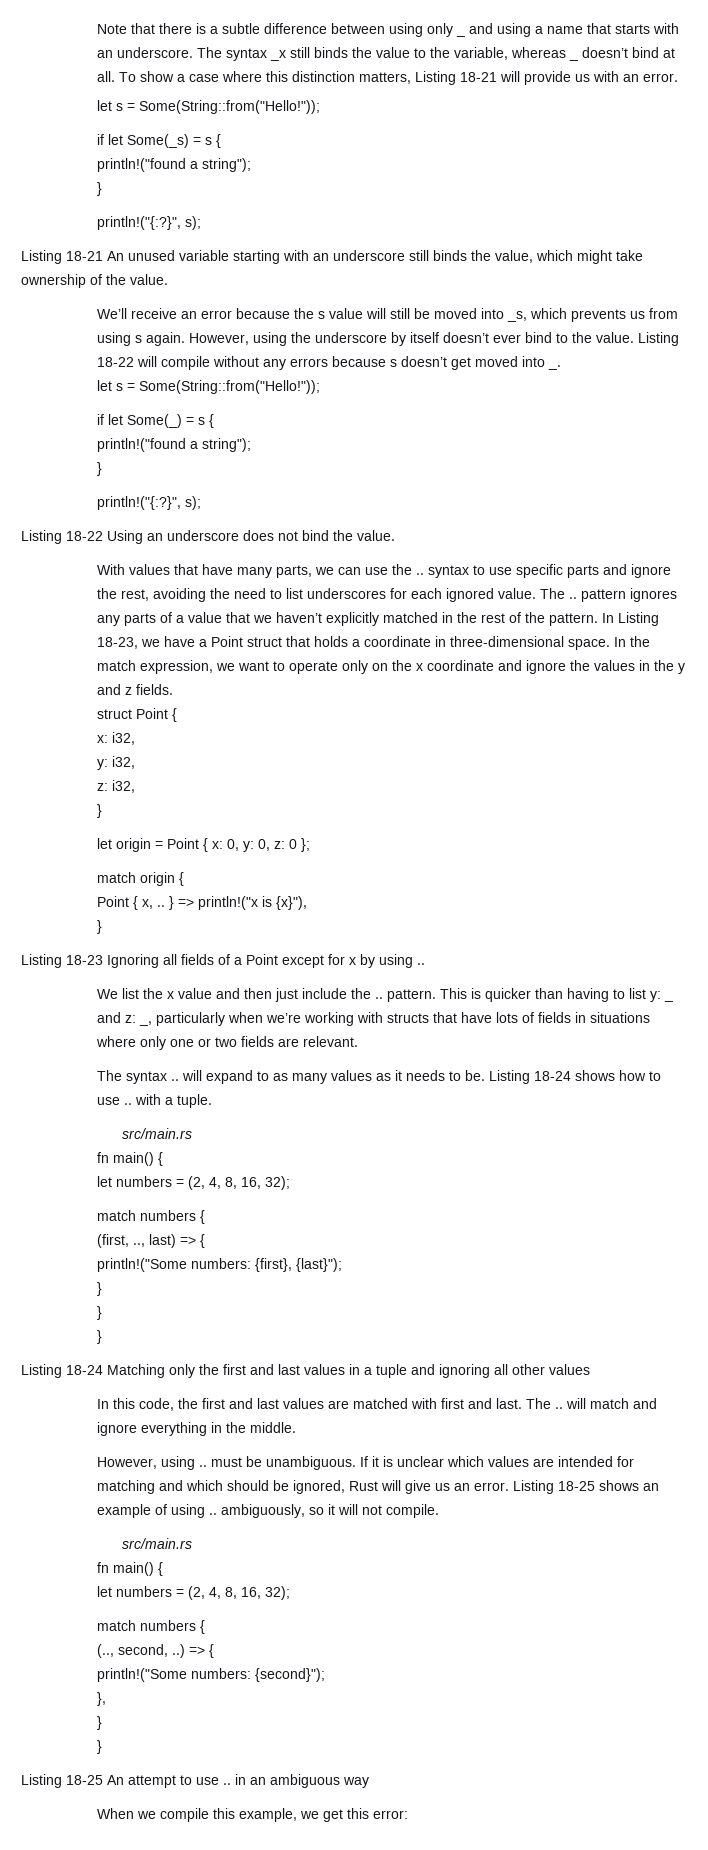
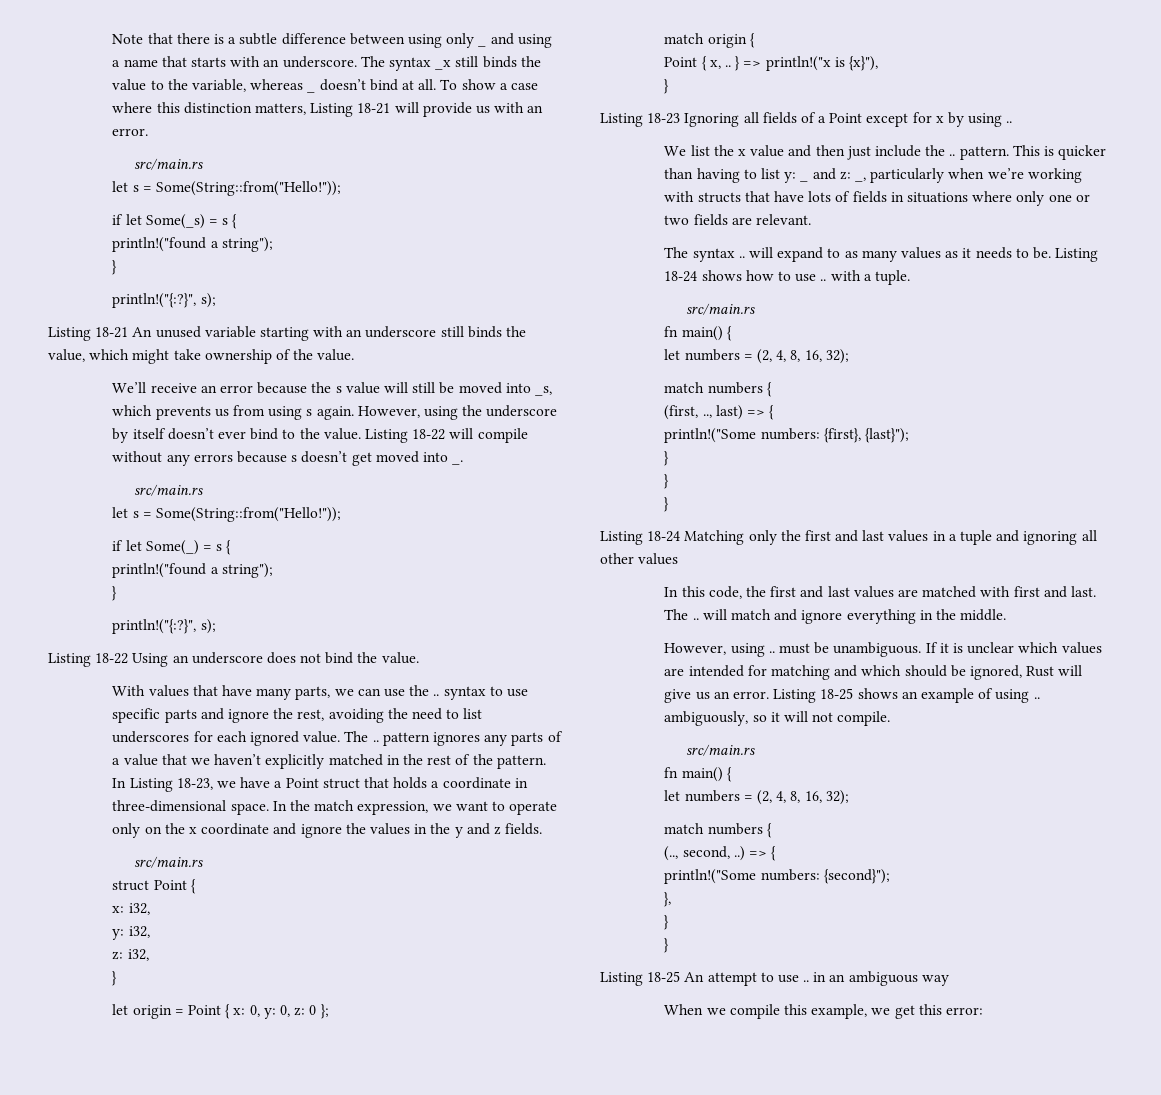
  To show a case where this distinction matters, Listing 18-21 will provide us with an error.
+ src/main.rs
  Listing 18-22 will compile without any errors because s doesn’t get moved into _.
+ src/main.rs
  In the match expression, we want to operate only on the x coordinate and ignore the values in the y and z fields.
+ src/main.rs

